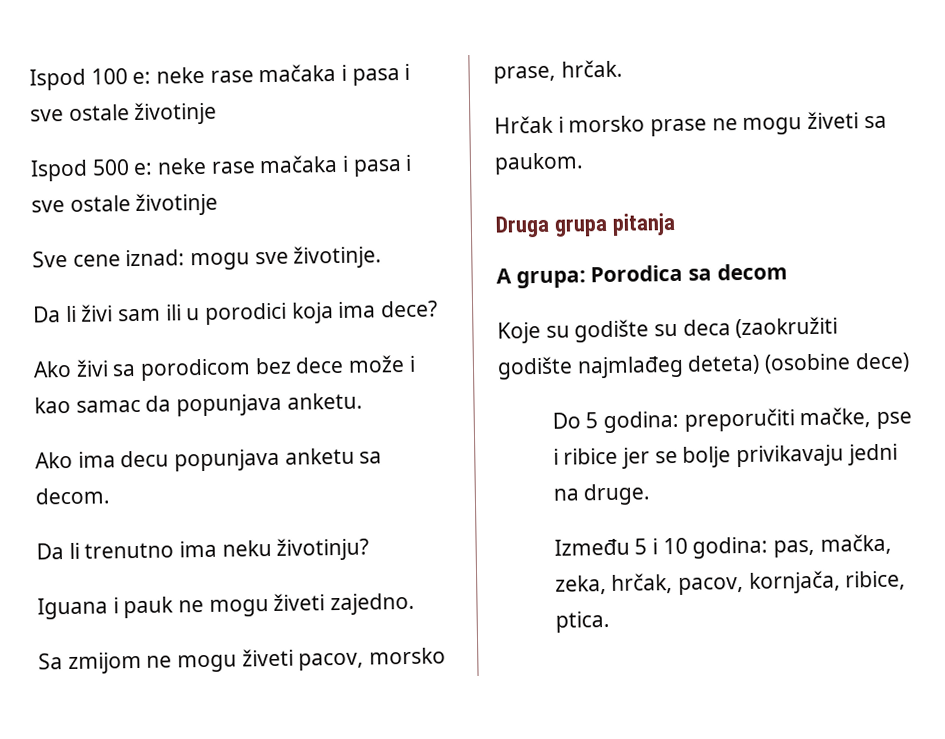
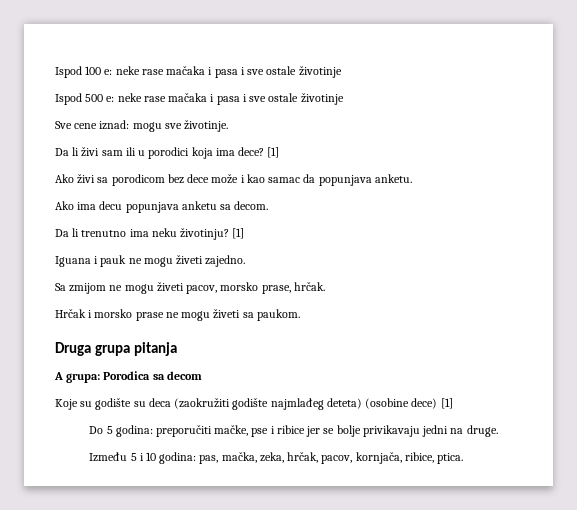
- Da li živi sam ili u porodici koja ima dece?
+ Da li živi sam ili u porodici koja ima dece? [1]
- Da li trenutno ima neku životinju?
+ Da li trenutno ima neku životinju? [1]
- Koje su godište su deca (zaokružiti godište najmlađeg deteta) (osobine dece)
+ Koje su godište su deca (zaokružiti godište najmlađeg deteta) (osobine dece) [1]

